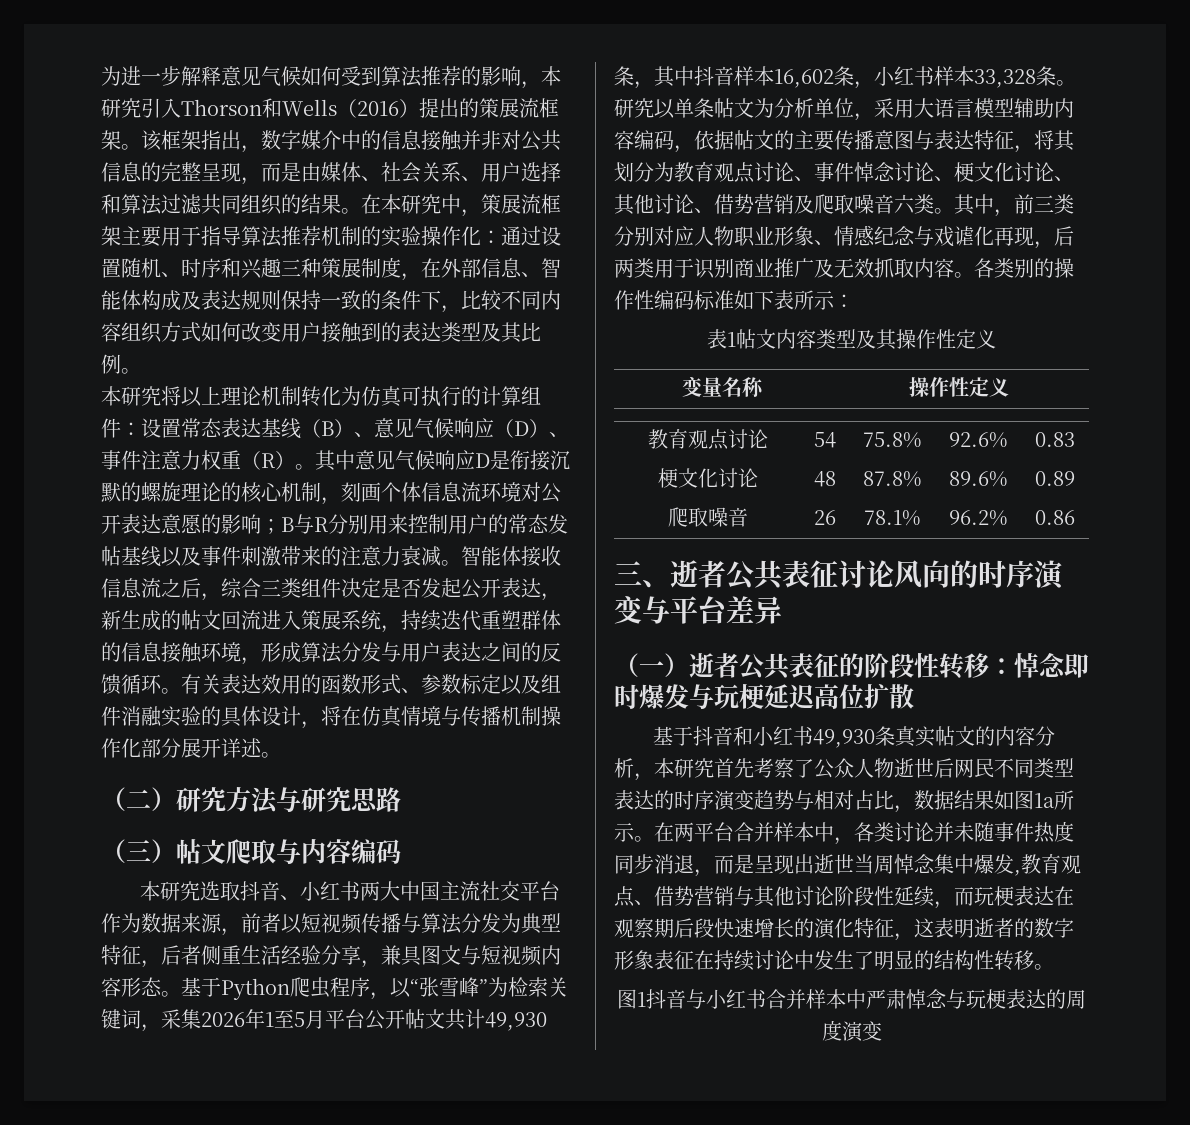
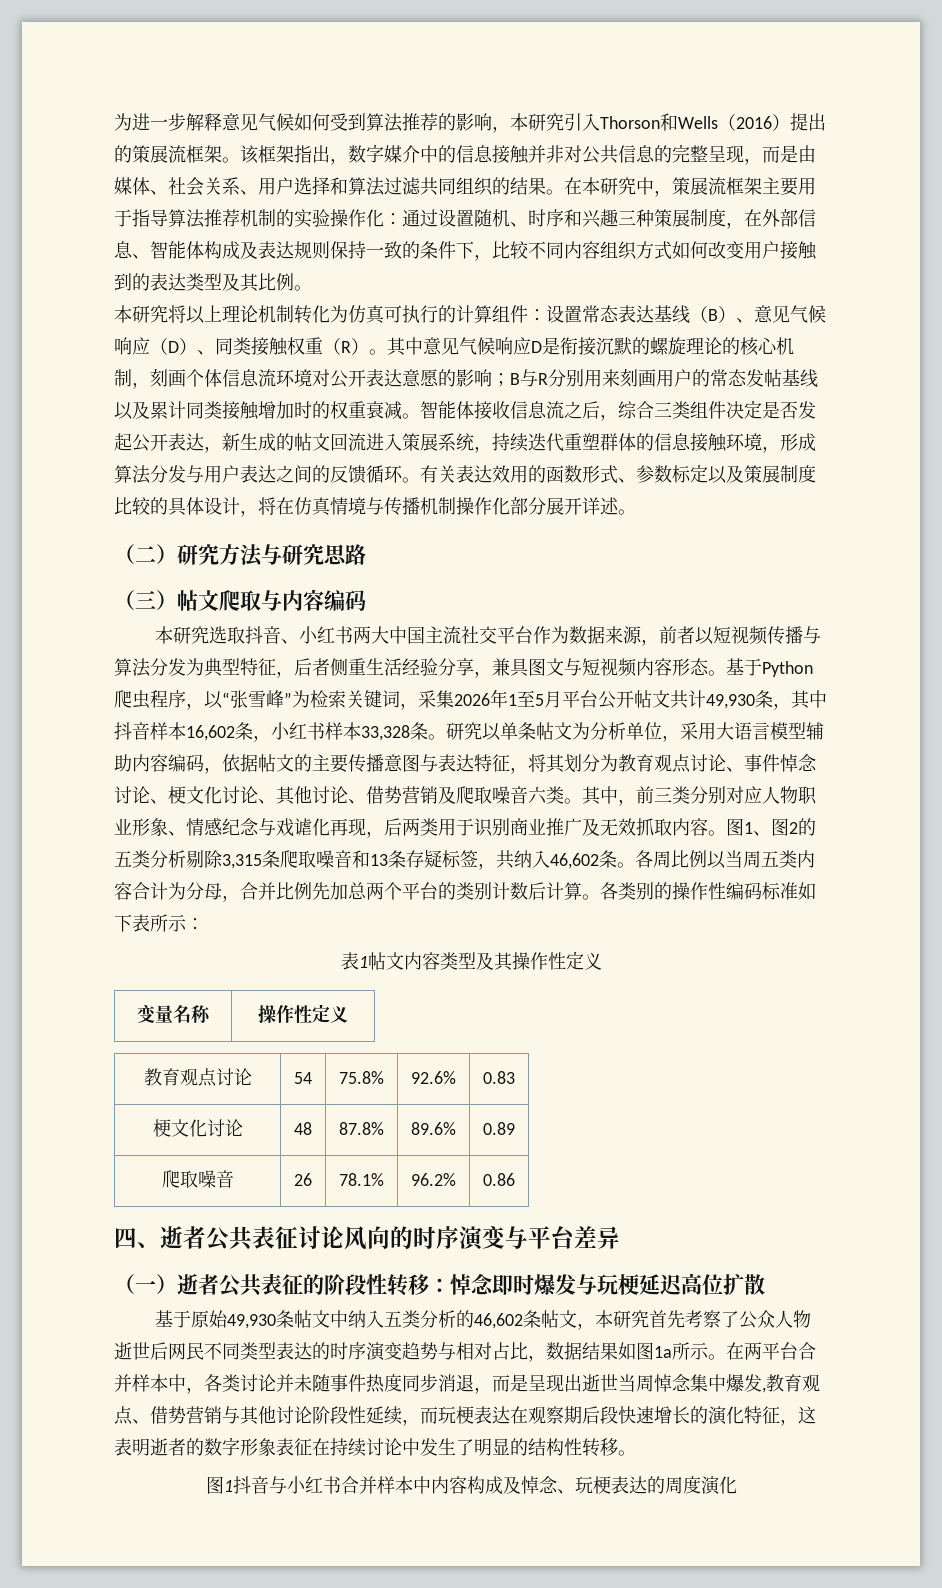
- 本研究将以上理论机制转化为仿真可执行的计算组件：设置常态表达基线（B）、意见气候响应（D）、事件注意力权重（R）。
+ 本研究将以上理论机制转化为仿真可执行的计算组件：设置常态表达基线（B）、意见气候响应（D）、同类接触权重（R）。
- 其中意见气候响应D是衔接沉默的螺旋理论的核心机制，刻画个体信息流环境对公开表达意愿的影响；B与R分别用来控制用户的常态发帖基线以及事件刺激带来的注意力衰减。
+ 其中意见气候响应D是衔接沉默的螺旋理论的核心机制，刻画个体信息流环境对公开表达意愿的影响；B与R分别用来刻画用户的常态发帖基线以及累计同类接触增加时的权重衰减。
- 有关表达效用的函数形式、参数标定以及组件消融实验的具体设计，将在仿真情境与传播机制操作化部分展开详述。
+ 有关表达效用的函数形式、参数标定以及策展制度比较的具体设计，将在仿真情境与传播机制操作化部分展开详述。
+ 图1、图2的五类分析剔除3,315条爬取噪音和13条存疑标签，共纳入46,602条。各周比例以当周五类内容合计为分母，合并比例先加总两个平台的类别计数后计算。
- 三、逝者公共表征讨论风向的时序演变与平台差异
+ 四、逝者公共表征讨论风向的时序演变与平台差异
- 基于抖音和小红书49,930条真实帖文的内容分析，本研究首先考察了公众人物逝世后网民不同类型表达的时序演变趋势与相对占比，数据结果如图1a所示。
+ 基于原始49,930条帖文中纳入五类分析的46,602条帖文，本研究首先考察了公众人物逝世后网民不同类型表达的时序演变趋势与相对占比，数据结果如图1a所示。
- 图1抖音与小红书合并样本中严肃悼念与玩梗表达的周度演变
+ 图1抖音与小红书合并样本中内容构成及悼念、玩梗表达的周度演化

